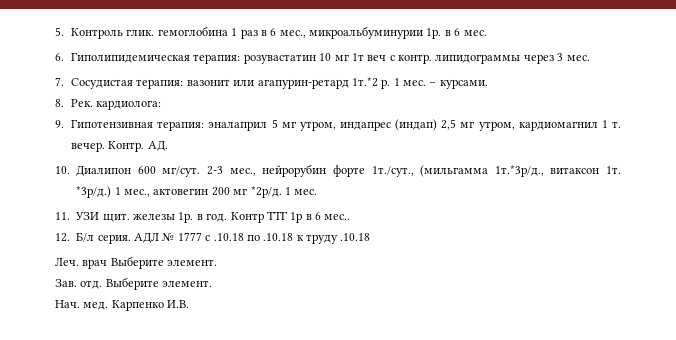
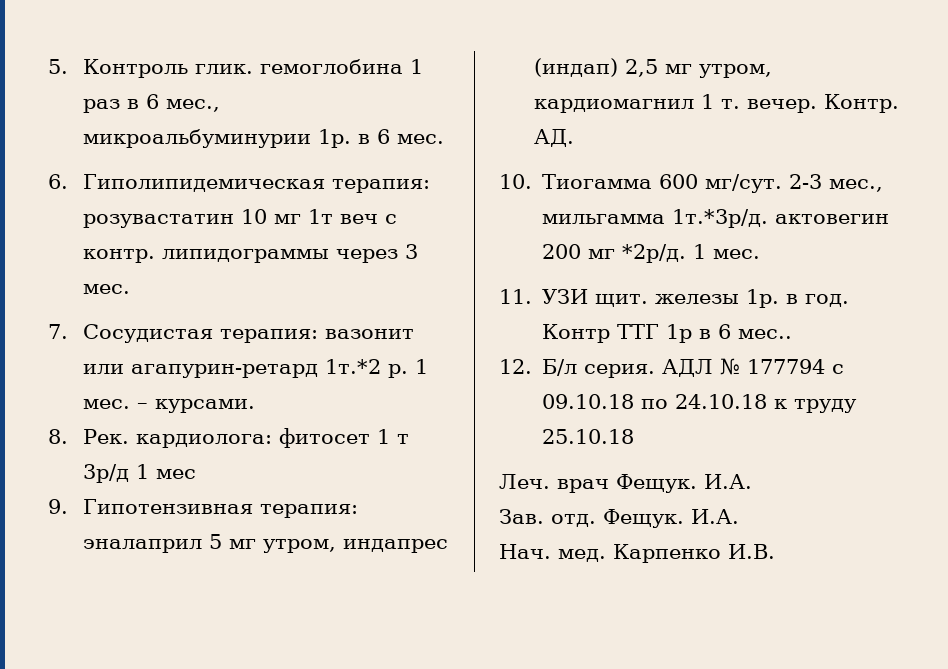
- 8. Рек. кардиолога:
+ 8. Рек. кардиолога: фитосет 1 т 3р/д 1 мес
- 10. Диалипон 600 мг/сут.
+ 10. Тиогамма 600 мг/сут.
- 2-3 мес., нейрорубин форте 1т./сут., (мильгамма 1т.*3р/д., витаксон 1т. *3р/д.) 1 мес., актовегин 200 мг *2р/д.
+ 2-3 мес., мильгамма 1т.*3р/д. актовегин 200 мг *2р/д.
- АДЛ № 1777 с .10.18 по .10.18 к труду .10.18
+ АДЛ № 177794 с 09.10.18 по 24.10.18 к труду 25.10.18
- Леч. врач Выберите элемент.
+ Леч. врач Фещук. И.А.
- Зав. отд. Выберите элемент.
+ Зав. отд. Фещук. И.А.

